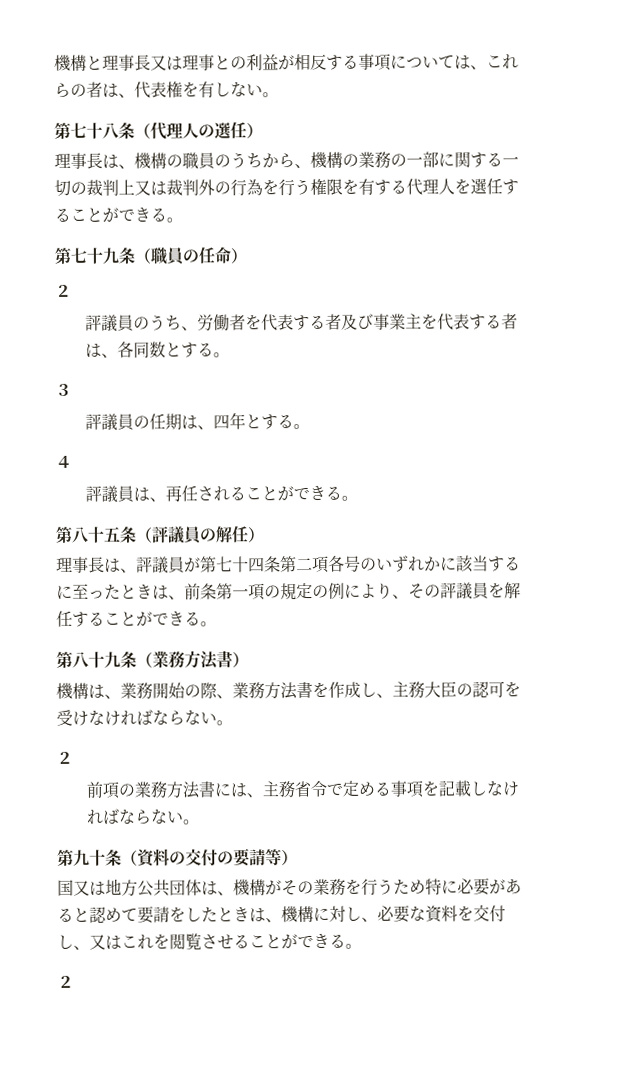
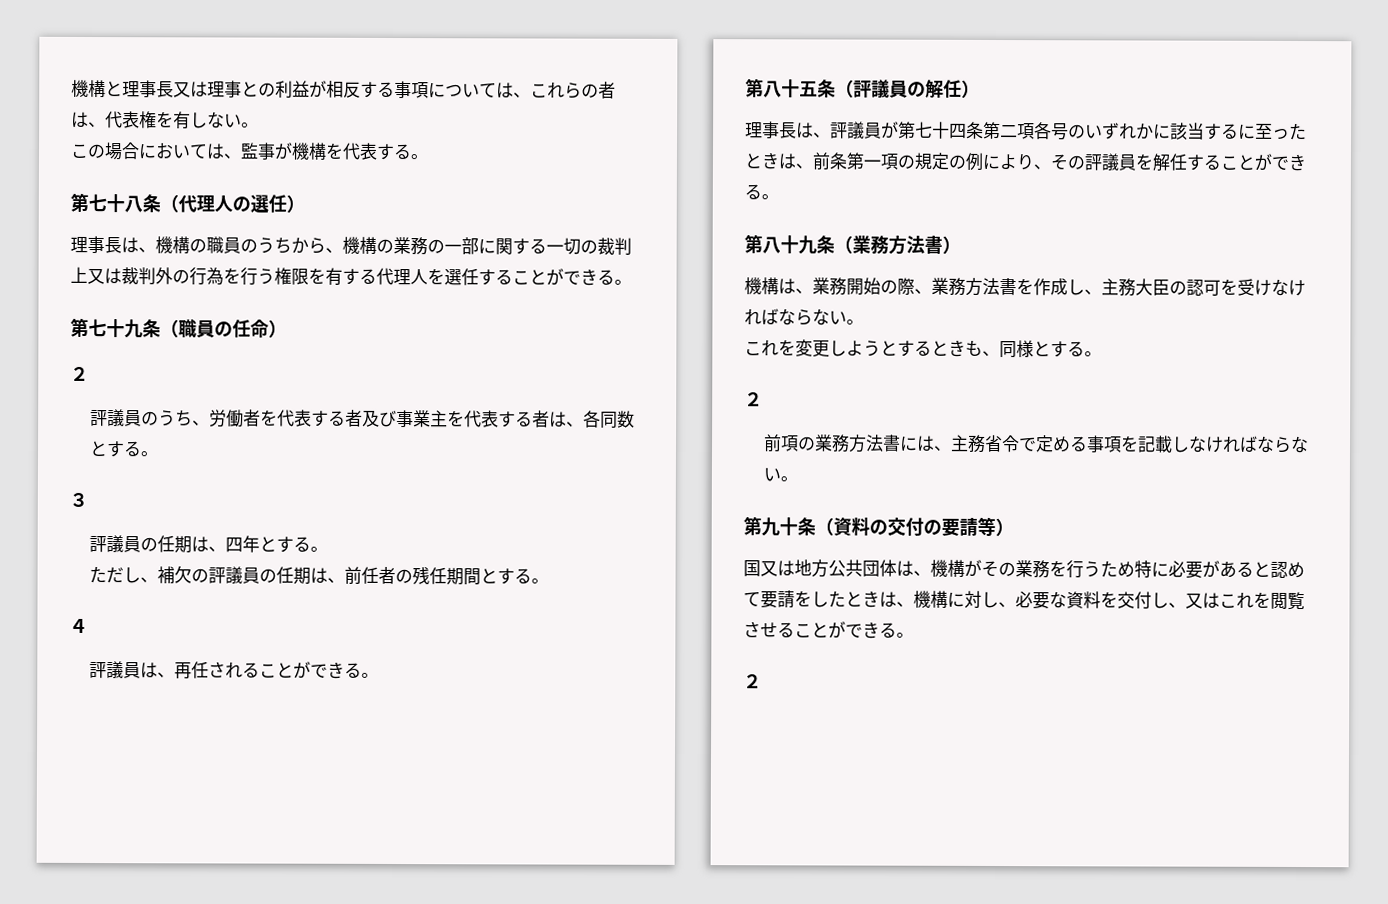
+ この場合においては、監事が機構を代表する。
+ ただし、補欠の評議員の任期は、前任者の残任期間とする。
+ これを変更しようとするときも、同様とする。

